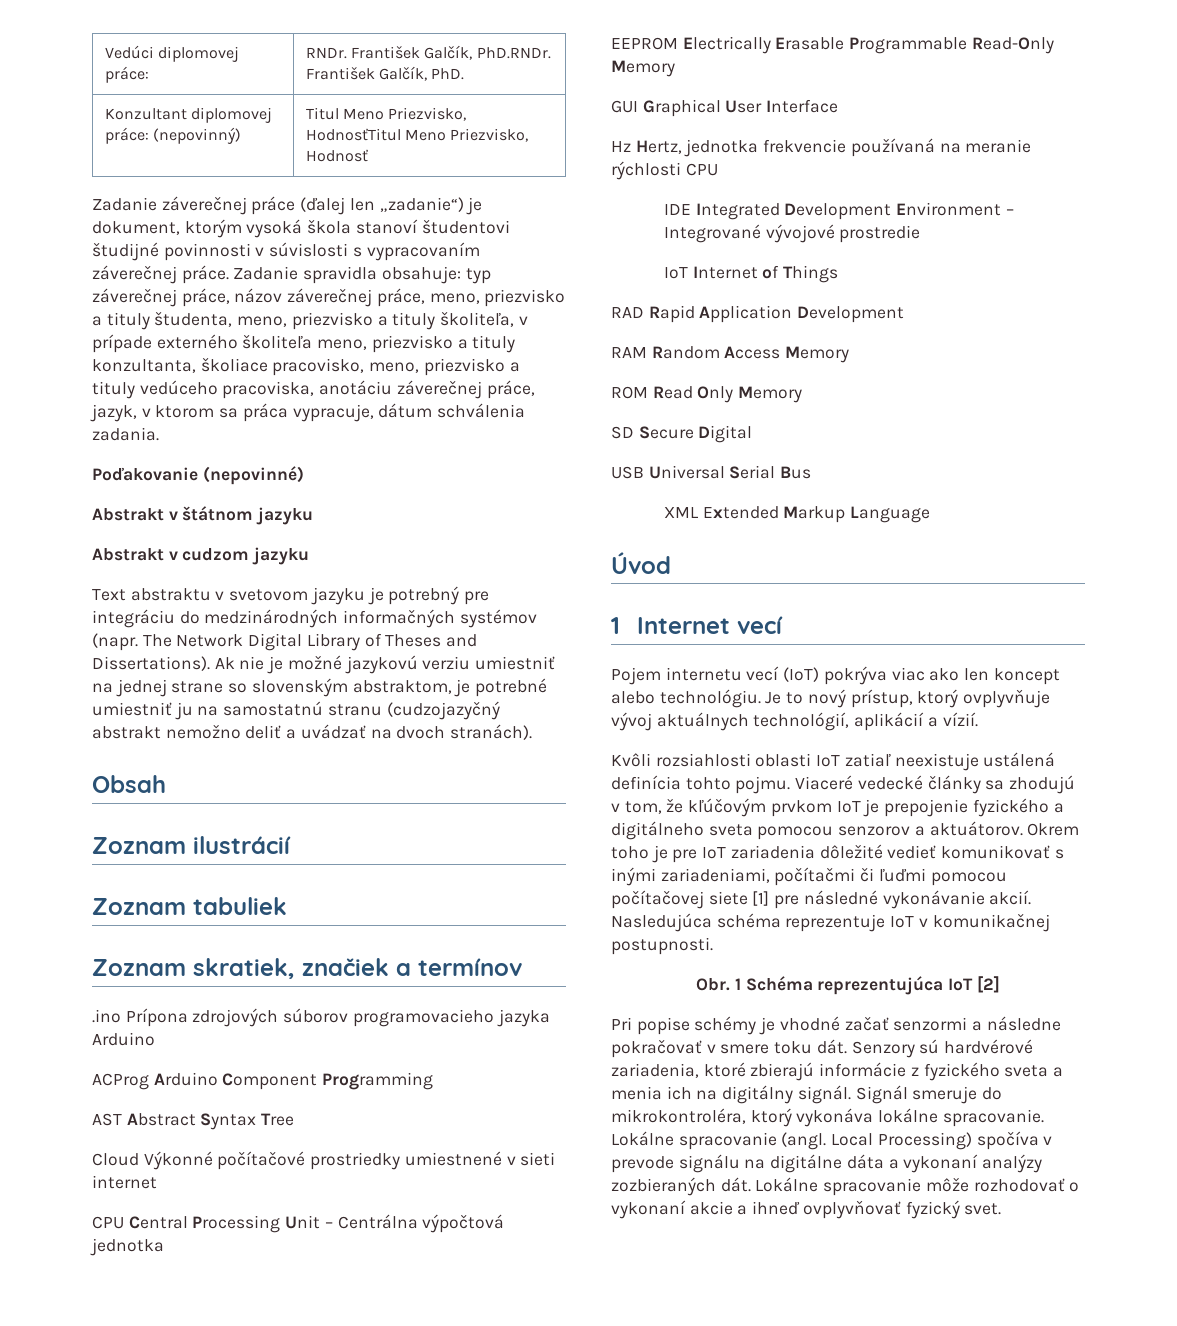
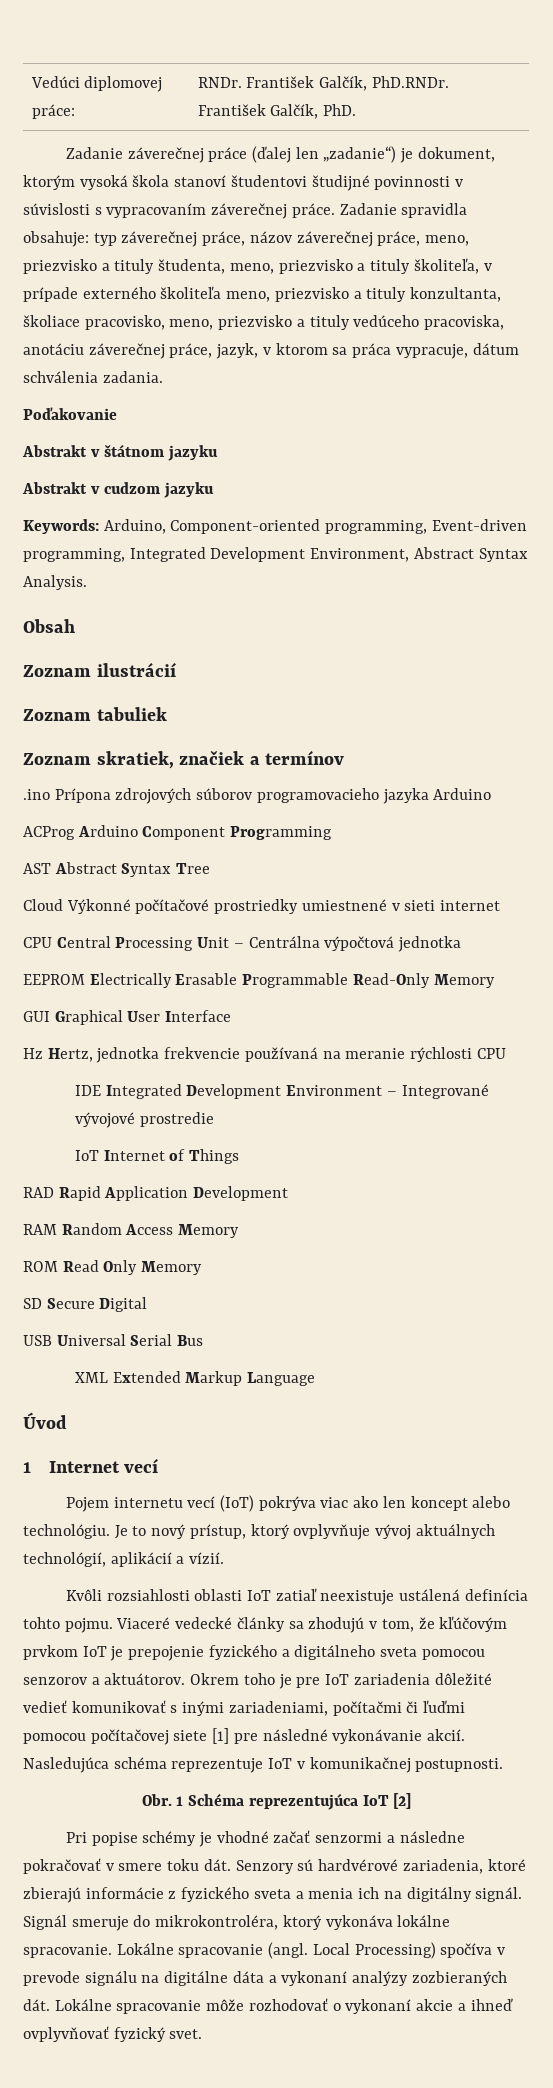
- Konzultant diplomovej práce: (nepovinný) | Titul Meno Priezvisko, HodnosťTitul Meno Priezvisko, Hodnosť
- Poďakovanie (nepovinné)
+ Poďakovanie
- Text abstraktu v svetovom jazyku je potrebný pre integráciu do medzinárodných informačných systémov (napr. The Network Digital Library of Theses and Dissertations). Ak nie je možné jazykovú verziu umiestniť na jednej strane so slovenským abstraktom, je potrebné umiestniť ju na samostatnú stranu (cudzojazyčný abstrakt nemožno deliť a uvádzať na dvoch stranách).
+ Keywords: Arduino, Component-oriented programming, Event-driven programming, Integrated Development Environment, Abstract Syntax Analysis.

